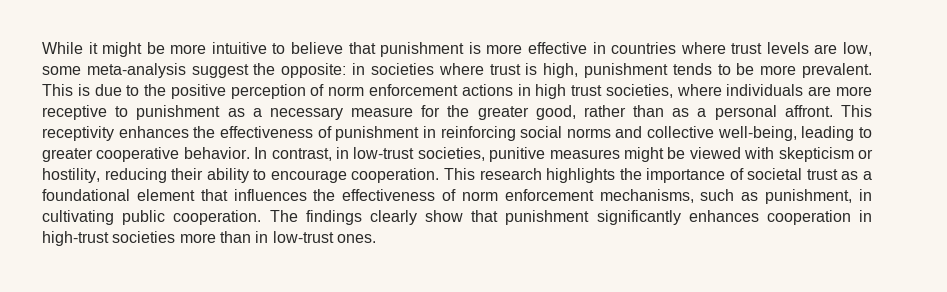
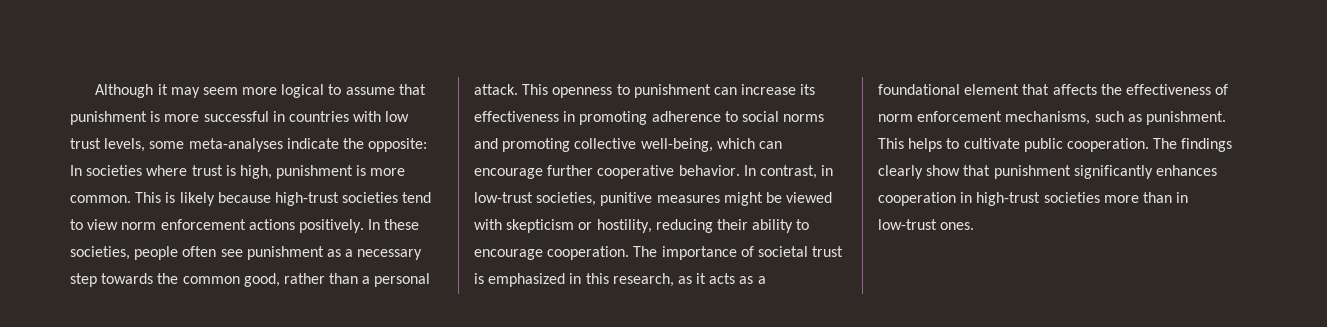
- While it might be more intuitive to believe that punishment is more effective in countries where trust levels are low, some meta-analysis suggest the opposite: in societies where trust is high, punishment tends to be more prevalent. This is due to the positive perception of norm enforcement actions in high trust societies, where individuals are more receptive to punishment as a necessary measure for the greater good, rather than as a personal affront. This receptivity enhances the effectiveness of punishment in reinforcing social norms and collective well-being, leading to greater cooperative behavior.
+ Although it may seem more logical to assume that punishment is more successful in countries with low trust levels, some meta-analyses indicate the opposite: In societies where trust is high, punishment is more common. This is likely because high-trust societies tend to view norm enforcement actions positively. In these societies, people often see punishment as a necessary step towards the common good, rather than a personal attack. This openness to punishment can increase its effectiveness in promoting adherence to social norms and promoting collective well-being, which can encourage further cooperative behavior.
- This research highlights the importance of societal trust as a foundational element that influences the effectiveness of norm enforcement mechanisms, such as punishment, in cultivating public cooperation.
+ The importance of societal trust is emphasized in this research, as it acts as a foundational element that affects the effectiveness of norm enforcement mechanisms, such as punishment. This helps to cultivate public cooperation.

